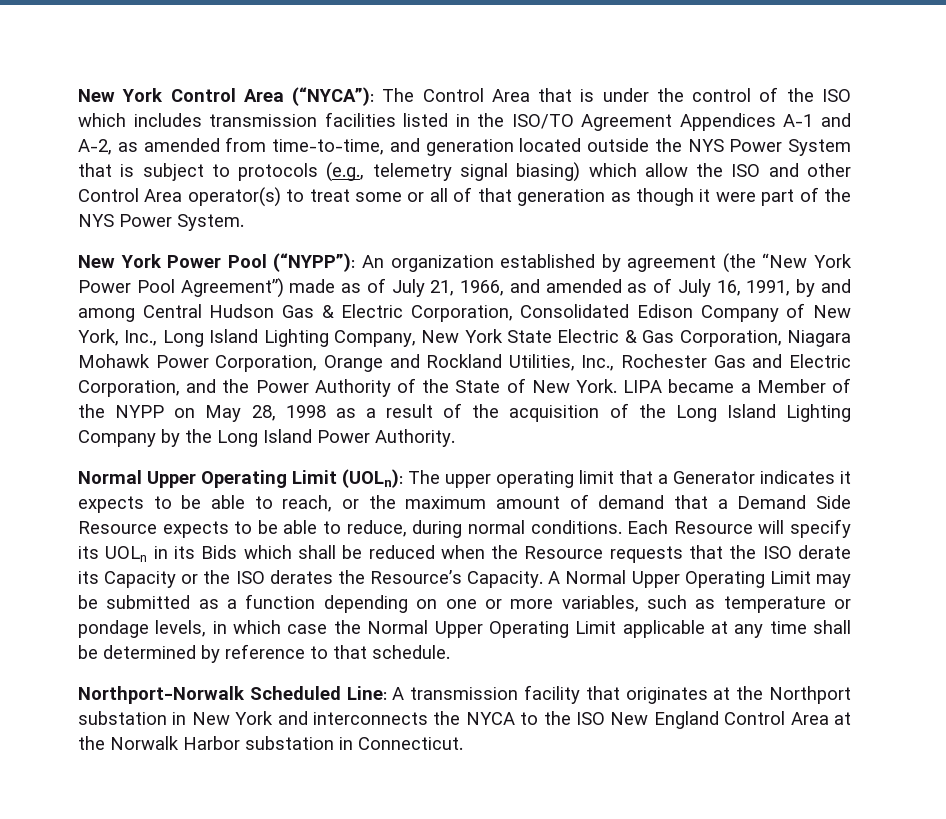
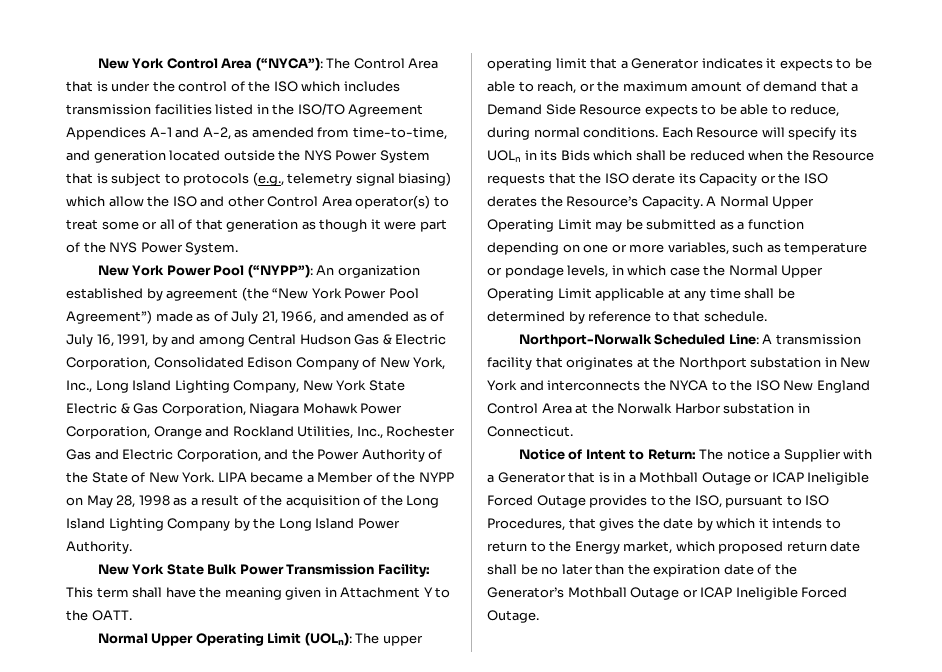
+ New York State Bulk Power Transmission Facility: This term shall have the meaning given in Attachment Y to the OATT.
+ Notice of Intent to Return: The notice a Supplier with a Generator that is in a Mothball Outage or ICAP Ineligible Forced Outage provides to the ISO, pursuant to ISO Procedures, that gives the date by which it intends to return to the Energy market, which proposed return date shall be no later than the expiration date of the Generator’s Mothball Outage or ICAP Ineligible Forced Outage.

